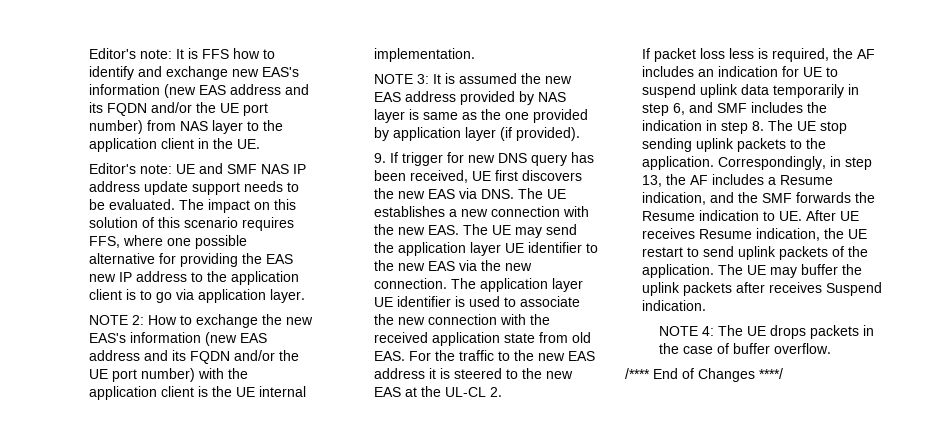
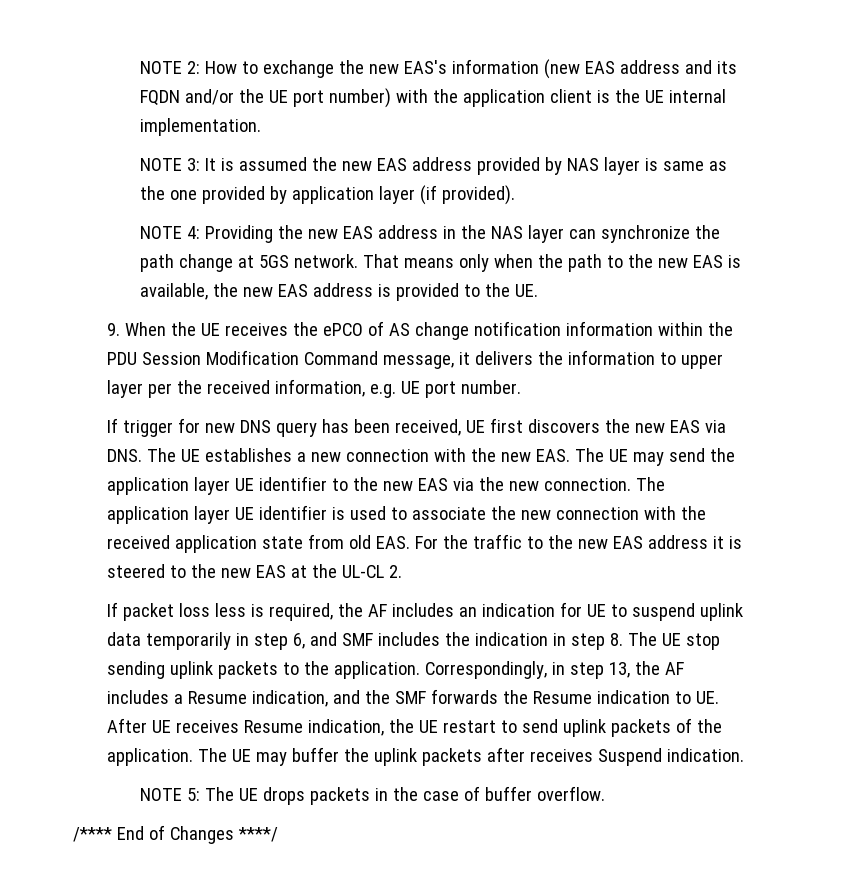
- Editor's note: It is FFS how to identify and exchange new EAS's information (new EAS address and its FQDN and/or the UE port number) from NAS layer to the application client in the UE.
- Editor's note: UE and SMF NAS IP address update support needs to be evaluated. The impact on this solution of this scenario requires FFS, where one possible alternative for providing the EAS new IP address to the application client is to go via application layer.
- 9. If trigger for new DNS query has been received, UE first discovers the new EAS via DNS. The UE establishes a new connection with the new EAS. The UE may send the application layer UE identifier to the new EAS via the new connection.
+ NOTE 4: Providing the new EAS address in the NAS layer can synchronize the path change at 5GS network. That means only when the path to the new EAS is available, the new EAS address is provided to the UE.
+ 9. When the UE receives the ePCO of AS change notification information within the PDU Session Modification Command message, it delivers the information to upper layer per the received information, e.g. UE port number.
+ If trigger for new DNS query has been received, UE first discovers the new EAS via DNS. The UE establishes a new connection with the new EAS. The UE may send the application layer UE identifier to the new EAS via the new connection.
- NOTE 4: The UE drops packets in the case of buffer overflow.
+ NOTE 5: The UE drops packets in the case of buffer overflow.

